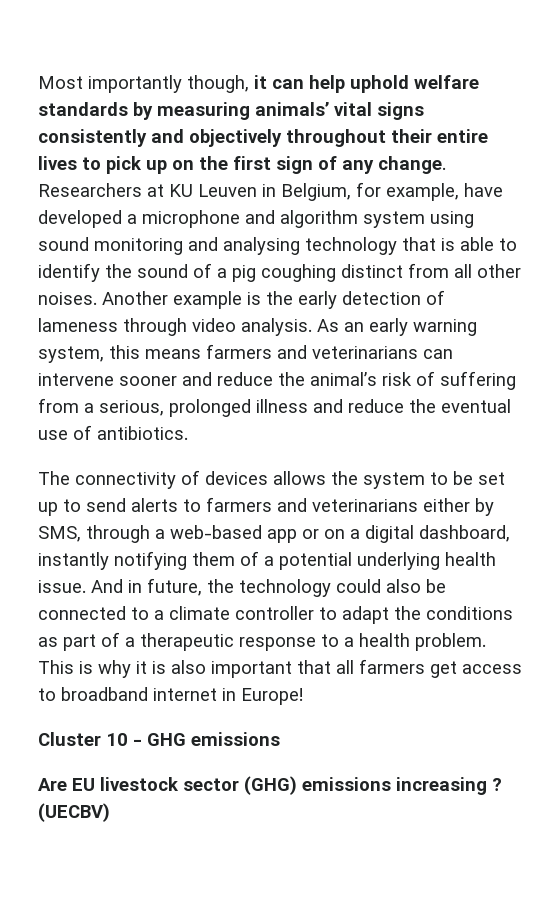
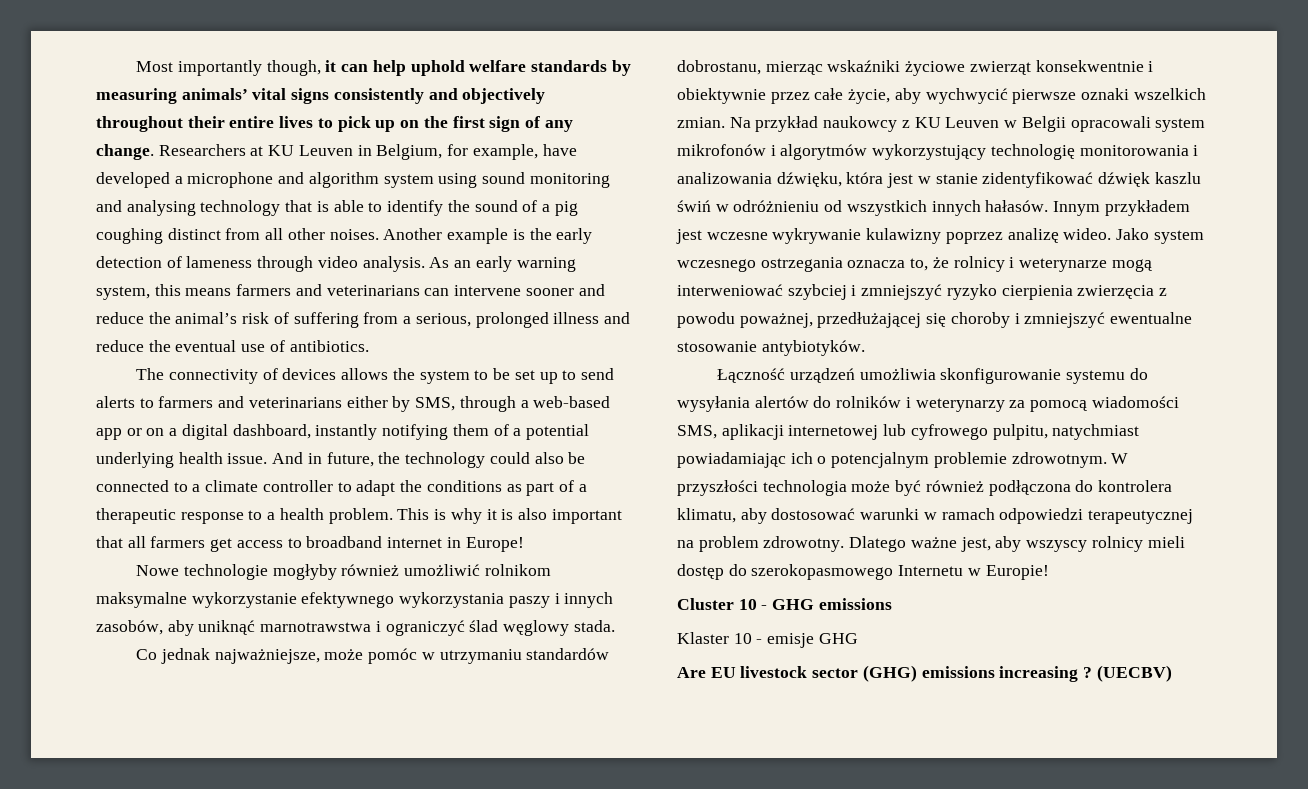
+ Nowe technologie mogłyby również umożliwić rolnikom maksymalne wykorzystanie efektywnego wykorzystania paszy i innych zasobów, aby uniknąć marnotrawstwa i ograniczyć ślad węglowy stada.
+ Co jednak najważniejsze, może pomóc w utrzymaniu standardów dobrostanu, mierząc wskaźniki życiowe zwierząt konsekwentnie i obiektywnie przez całe życie, aby wychwycić pierwsze oznaki wszelkich zmian. Na przykład naukowcy z KU Leuven w Belgii opracowali system mikrofonów i algorytmów wykorzystujący technologię monitorowania i analizowania dźwięku, która jest w stanie zidentyfikować dźwięk kaszlu świń w odróżnieniu od wszystkich innych hałasów. Innym przykładem jest wczesne wykrywanie kulawizny poprzez analizę wideo. Jako system wczesnego ostrzegania oznacza to, że rolnicy i weterynarze mogą interweniować szybciej i zmniejszyć ryzyko cierpienia zwierzęcia z powodu poważnej, przedłużającej się choroby i zmniejszyć ewentualne stosowanie antybiotyków.
+ Łączność urządzeń umożliwia skonfigurowanie systemu do wysyłania alertów do rolników i weterynarzy za pomocą wiadomości SMS, aplikacji internetowej lub cyfrowego pulpitu, natychmiast powiadamiając ich o potencjalnym problemie zdrowotnym. W przyszłości technologia może być również podłączona do kontrolera klimatu, aby dostosować warunki w ramach odpowiedzi terapeutycznej na problem zdrowotny. Dlatego ważne jest, aby wszyscy rolnicy mieli dostęp do szerokopasmowego Internetu w Europie!
+ Klaster 10 - emisje GHG

